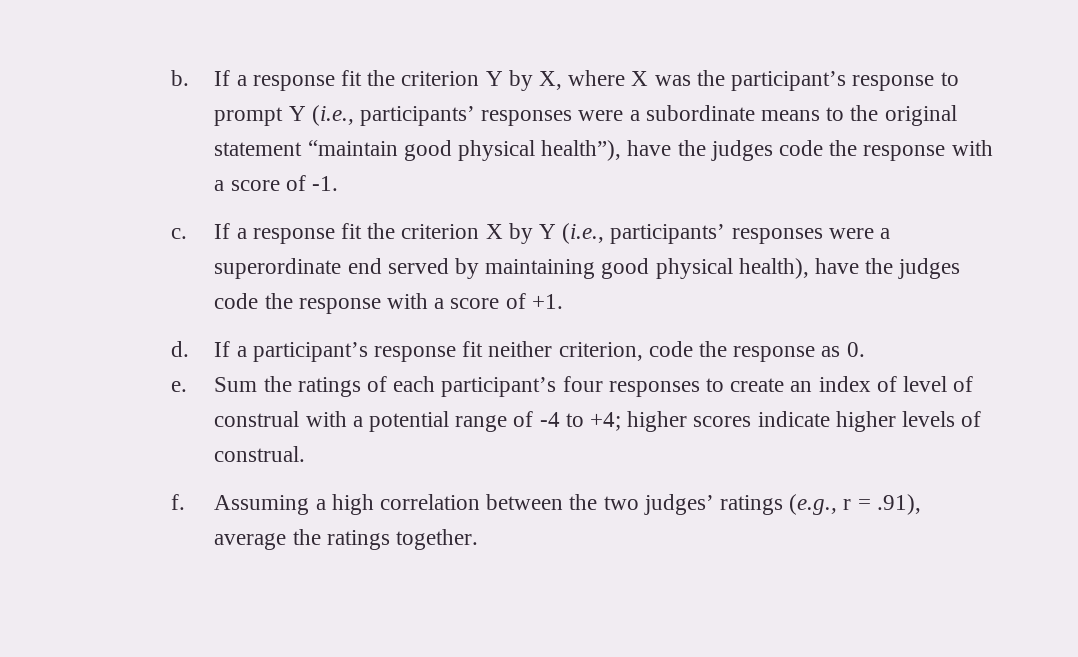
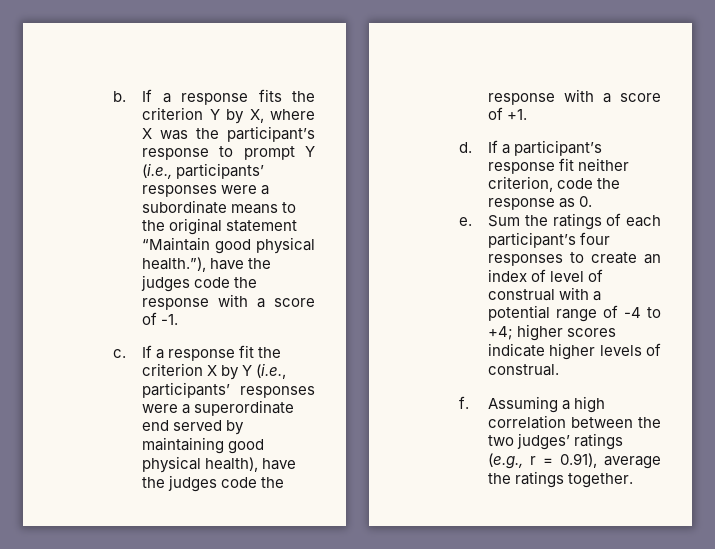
- If a response fit the criterion Y by X, where X was the participant’s response to prompt Y (i.e., participants’ responses were a subordinate means to the original statement “maintain good physical health”), have the judges code the response with a score of -1.
+ If a response fits the criterion Y by X, where X was the participant’s response to prompt Y (i.e., participants’ responses were a subordinate means to the original statement “Maintain good physical health.”), have the judges code the response with a score of -1.
- Assuming a high correlation between the two judges’ ratings (e.g., r = .91), average the ratings together.
+ Assuming a high correlation between the two judges’ ratings (e.g., r = 0.91), average the ratings together.

